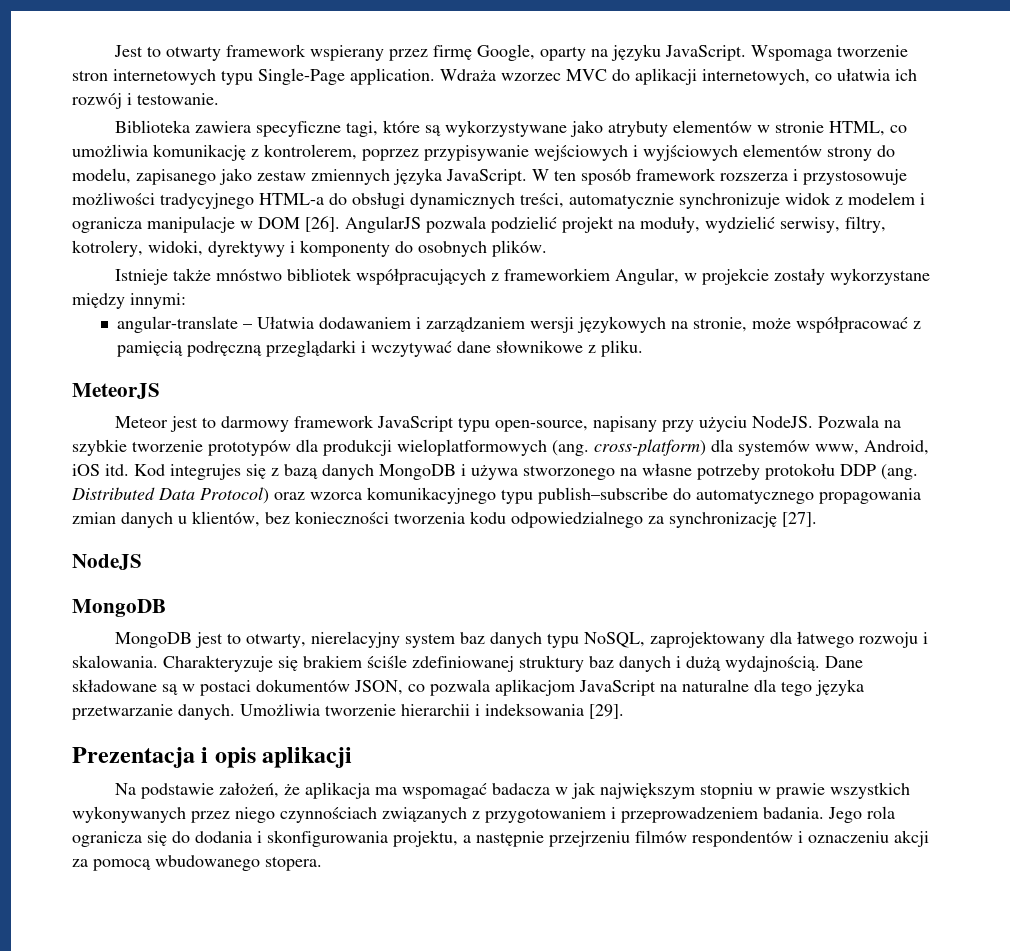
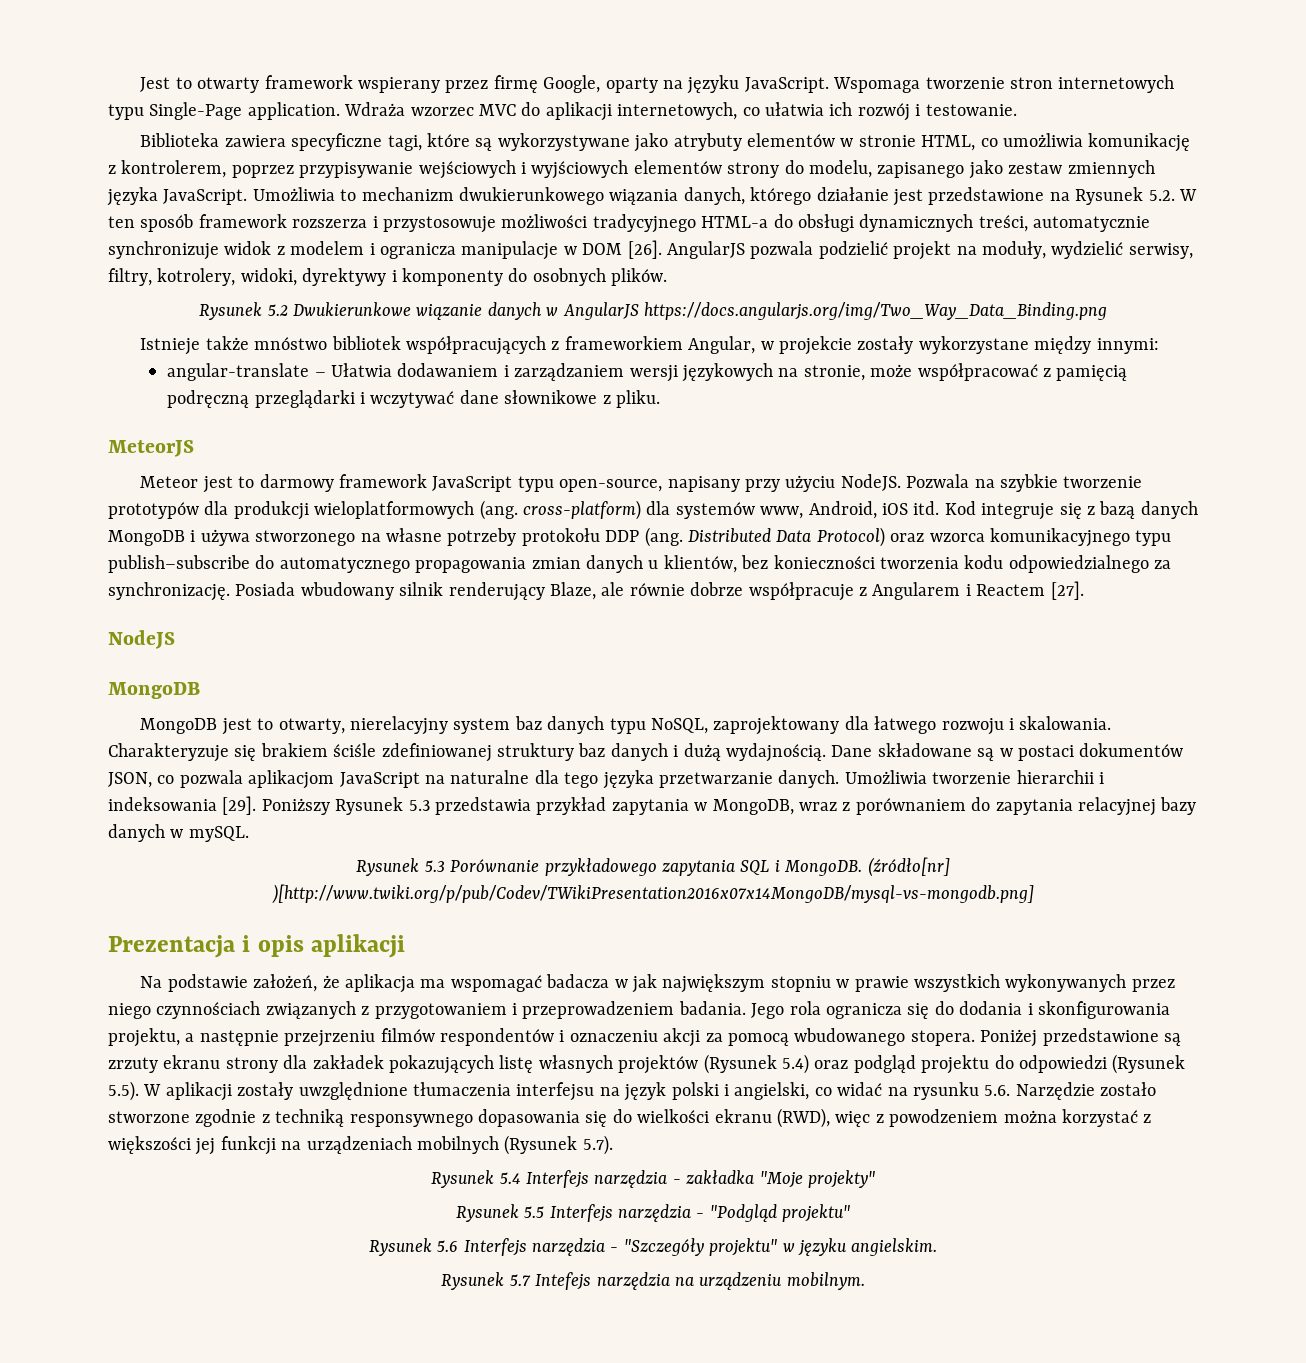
- W ten sposób framework rozszerza i przystosowuje możliwości tradycyjnego HTML-a do obsługi dynamicznych treści, automatycznie synchronizuje widok z modelem i ogranicza manipulacje w DOM [26].
+ Umożliwia to mechanizm dwukierunkowego wiązania danych, którego działanie jest przedstawione na Rysunek 5.2. W ten sposób framework rozszerza i przystosowuje możliwości tradycyjnego HTML-a do obsługi dynamicznych treści, automatycznie synchronizuje widok z modelem i ogranicza manipulacje w DOM [26].
+ Rysunek 5.2 Dwukierunkowe wiązanie danych w AngularJS https://docs.angularjs.org/img/Two_Way_Data_Binding.png
- Kod integrujes się z bazą danych MongoDB i używa stworzonego na własne potrzeby protokołu DDP (ang.
+ Kod integruje się z bazą danych MongoDB i używa stworzonego na własne potrzeby protokołu DDP (ang.
- Distributed Data Protocol) oraz wzorca komunikacyjnego typu publish–subscribe do automatycznego propagowania zmian danych u klientów, bez konieczności tworzenia kodu odpowiedzialnego za synchronizację [27].
+ Distributed Data Protocol) oraz wzorca komunikacyjnego typu publish–subscribe do automatycznego propagowania zmian danych u klientów, bez konieczności tworzenia kodu odpowiedzialnego za synchronizację. Posiada wbudowany silnik renderujący Blaze, ale równie dobrze współpracuje z Angularem i Reactem [27].
+ Poniższy Rysunek 5.3 przedstawia przykład zapytania w MongoDB, wraz z porównaniem do zapytania relacyjnej bazy danych w mySQL.
+ Rysunek 5.3 Porównanie przykładowego zapytania SQL i MongoDB. (źródło[nr] )[http://www.twiki.org/p/pub/Codev/TWikiPresentation2016x07x14MongoDB/mysql-vs-mongodb.png]
+ Poniżej przedstawione są zrzuty ekranu strony dla zakładek pokazujących listę własnych projektów (Rysunek 5.4) oraz podgląd projektu do odpowiedzi (Rysunek 5.5). W aplikacji zostały uwzględnione tłumaczenia interfejsu na język polski i angielski, co widać na rysunku 5.6. Narzędzie zostało stworzone zgodnie z techniką responsywnego dopasowania się do wielkości ekranu (RWD), więc z powodzeniem można korzystać z większości jej funkcji na urządzeniach mobilnych (Rysunek 5.7).
+ Rysunek 5.4 Interfejs narzędzia - zakładka "Moje projekty"
+ Rysunek 5.5 Interfejs narzędzia - "Podgląd projektu"
+ Rysunek 5.6 Interfejs narzędzia - "Szczegóły projektu" w języku angielskim.
+ Rysunek 5.7 Intefejs narzędzia na urządzeniu mobilnym.

